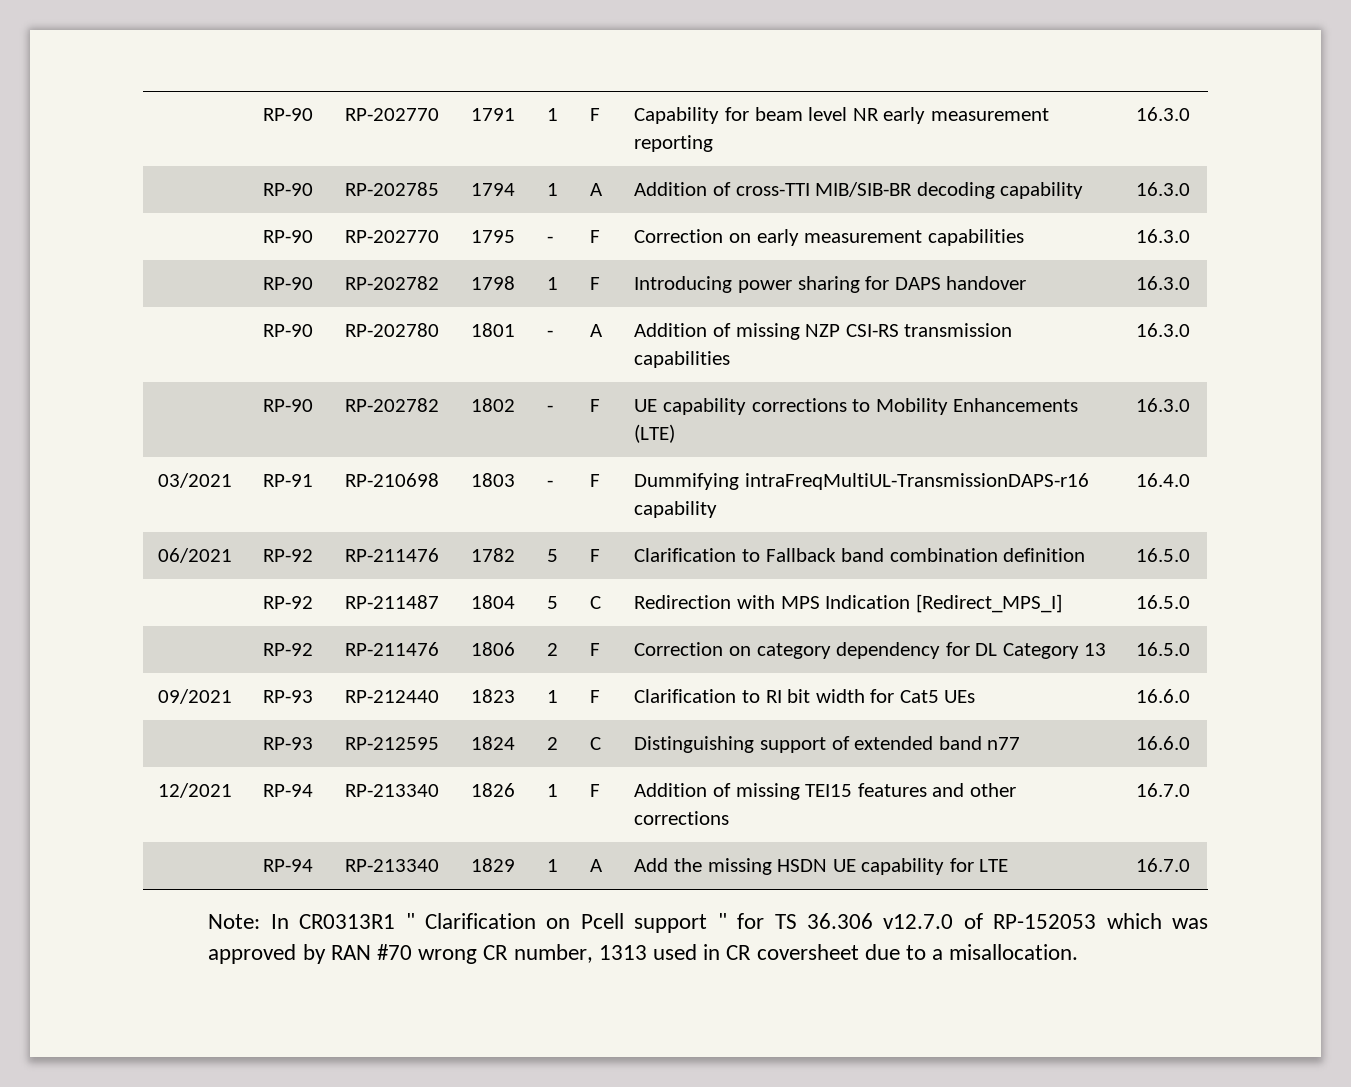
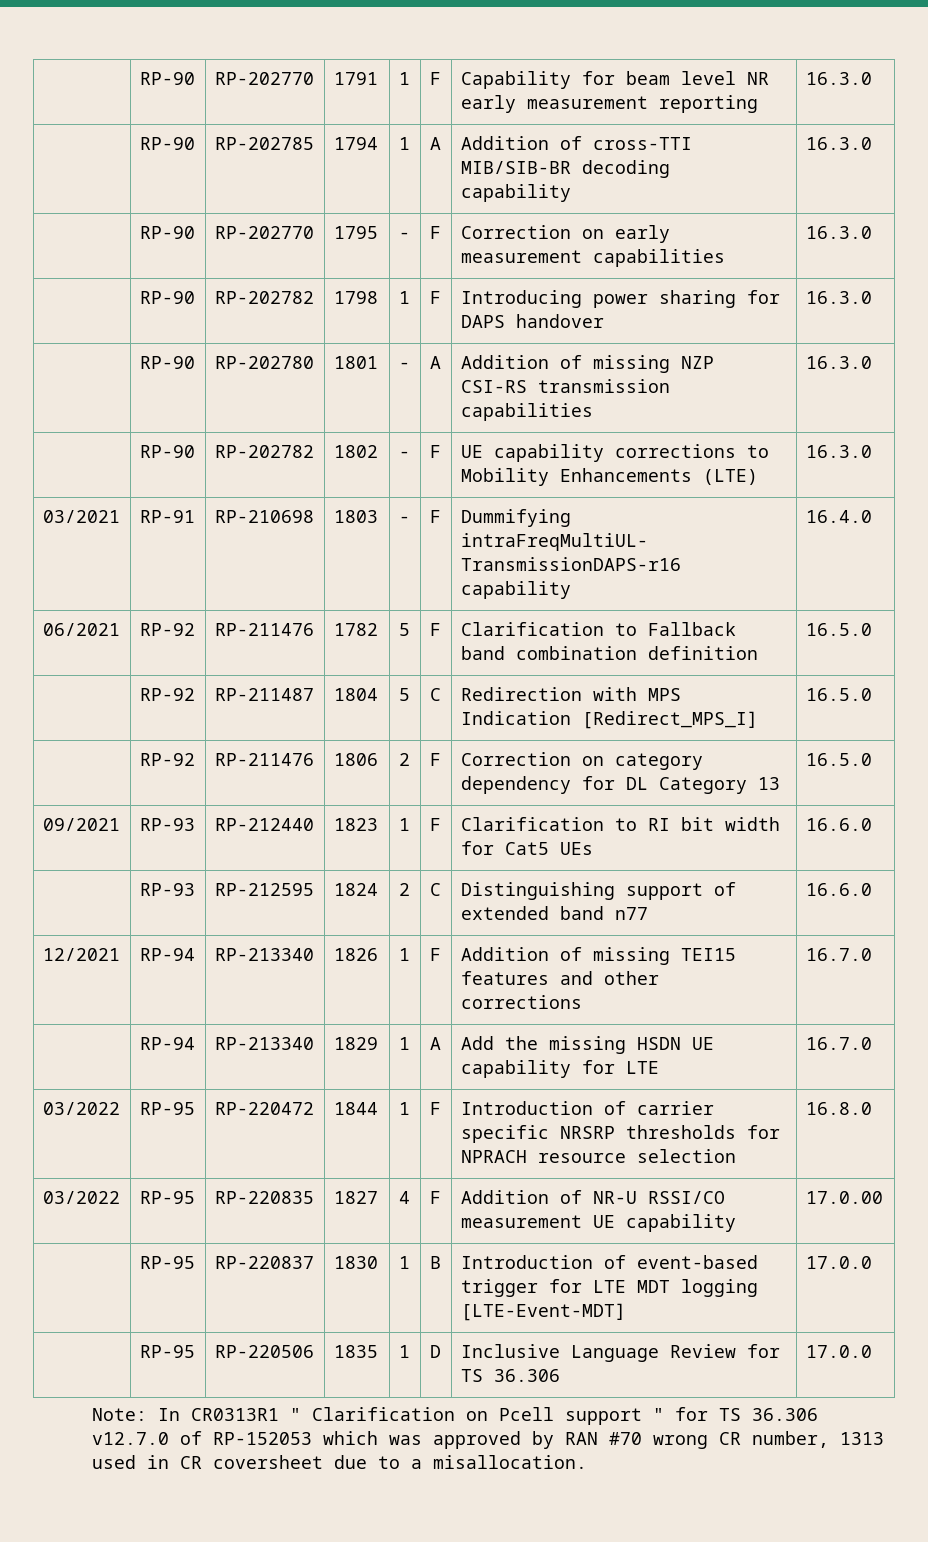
+ 03/2022 | RP-95 | RP-220472 | 1844 | 1 | F | Introduction of carrier specific NRSRP thresholds for NPRACH resource selection | 16.8.0
+ 03/2022 | RP-95 | RP-220835 | 1827 | 4 | F | Addition of NR-U RSSI/CO measurement UE capability | 17.0.00
+ | RP-95 | RP-220837 | 1830 | 1 | B | Introduction of event-based trigger for LTE MDT logging [LTE-Event-MDT] | 17.0.0
+ | RP-95 | RP-220506 | 1835 | 1 | D | Inclusive Language Review for TS 36.306 | 17.0.0

